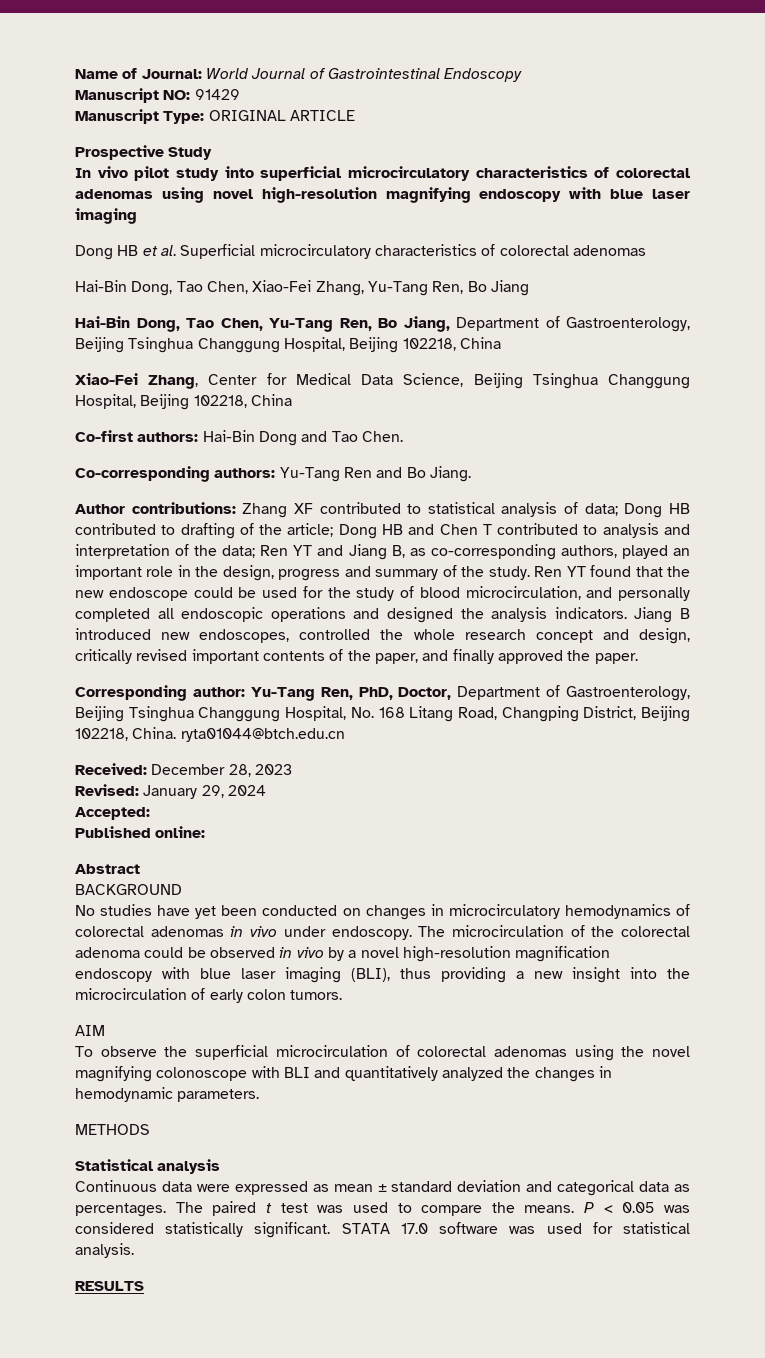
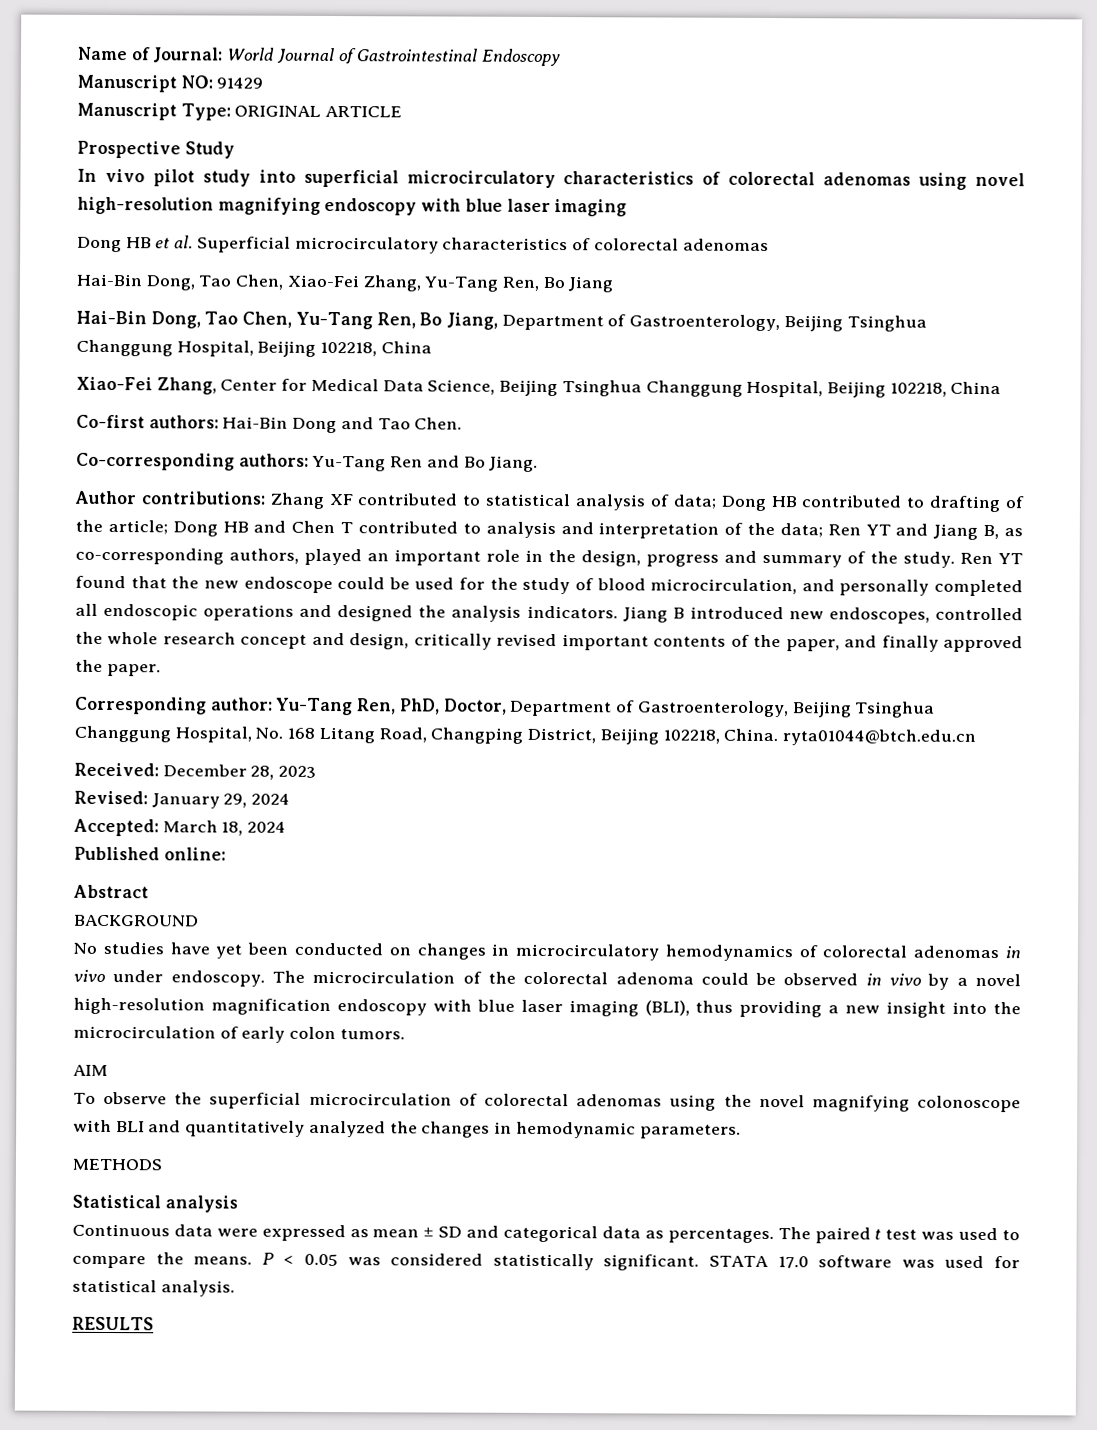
- Accepted:
+ Accepted: March 18, 2024
- Continuous data were expressed as mean ± standard deviation and categorical data as percentages.
+ Continuous data were expressed as mean ± SD and categorical data as percentages.

